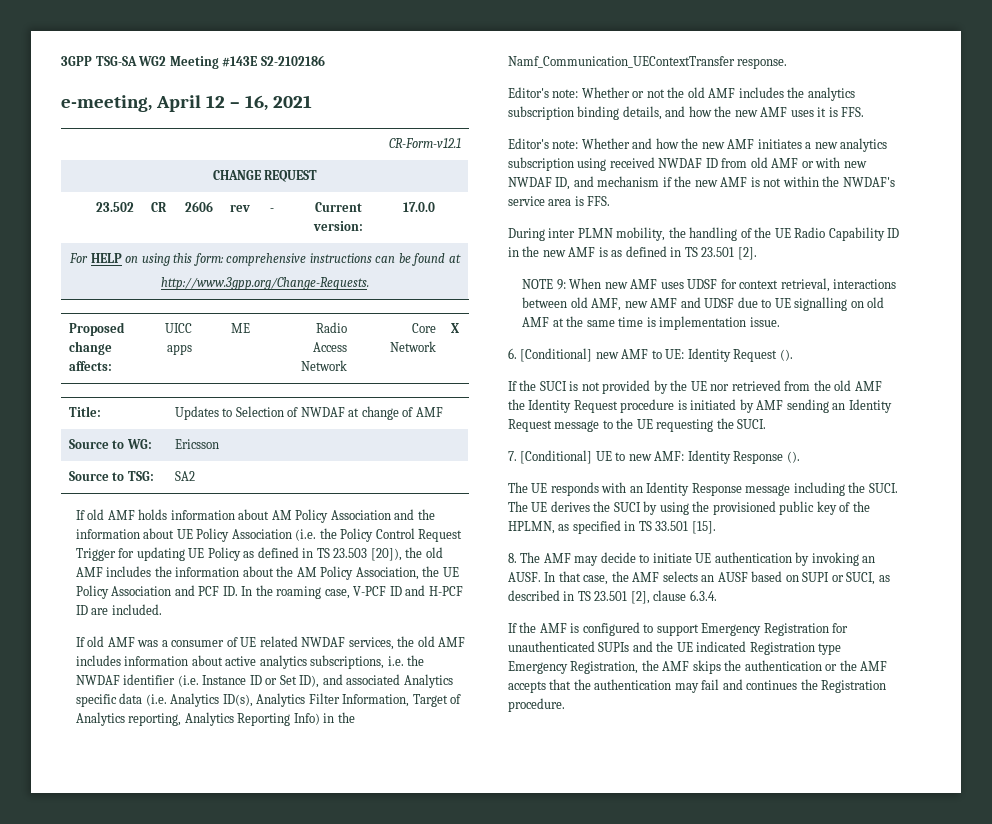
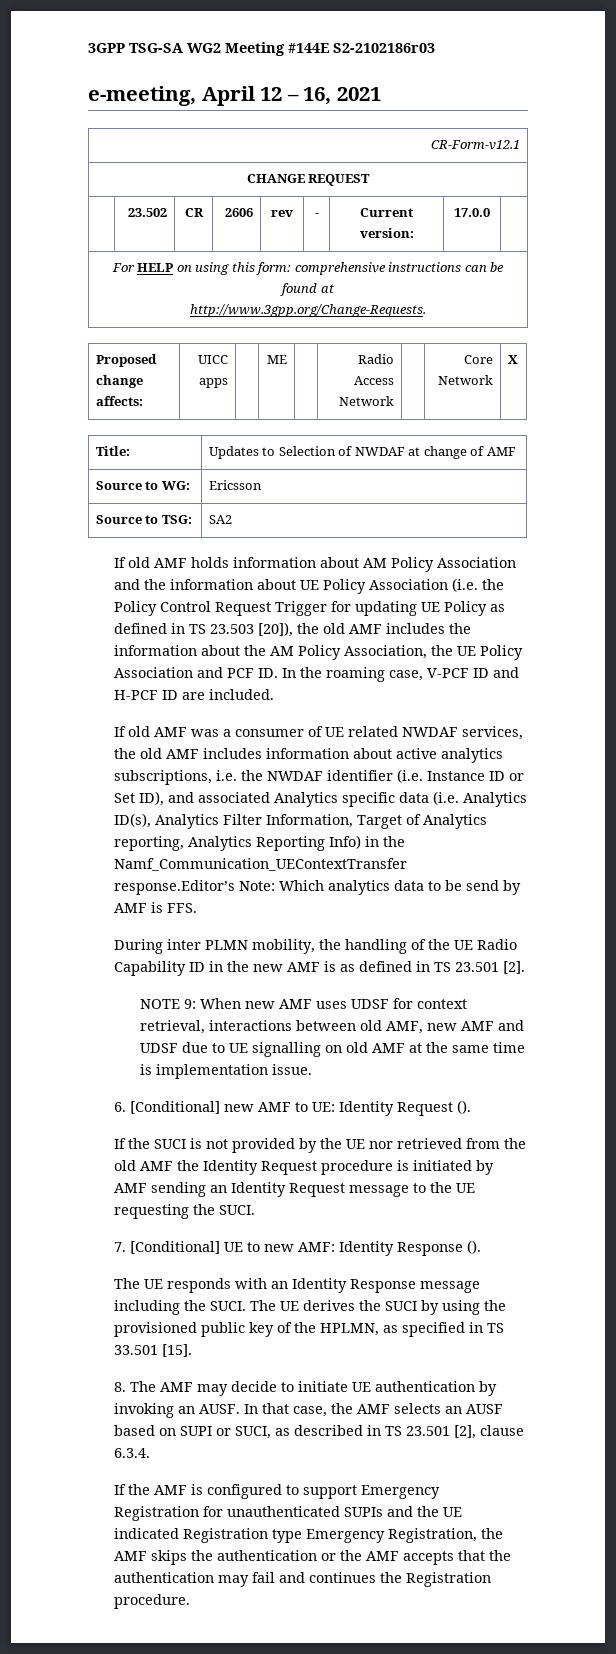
- 3GPP TSG-SA WG2 Meeting #143E S2-2102186
+ 3GPP TSG-SA WG2 Meeting #144E S2-2102186r03
- If old AMF was a consumer of UE related NWDAF services, the old AMF includes information about active analytics subscriptions, i.e. the NWDAF identifier (i.e. Instance ID or Set ID), and associated Analytics specific data (i.e. Analytics ID(s), Analytics Filter Information, Target of Analytics reporting, Analytics Reporting Info) in the Namf_Communication_UEContextTransfer response.
- Editor's note: Whether or not the old AMF includes the analytics subscription binding details, and how the new AMF uses it is FFS.
- Editor's note: Whether and how the new AMF initiates a new analytics subscription using received NWDAF ID from old AMF or with new NWDAF ID, and mechanism if the new AMF is not within the NWDAF's service area is FFS.
+ If old AMF was a consumer of UE related NWDAF services, the old AMF includes information about active analytics subscriptions, i.e. the NWDAF identifier (i.e. Instance ID or Set ID), and associated Analytics specific data (i.e. Analytics ID(s), Analytics Filter Information, Target of Analytics reporting, Analytics Reporting Info) in the Namf_Communication_UEContextTransfer response.Editor’s Note: Which analytics data to be send by AMF is FFS.

